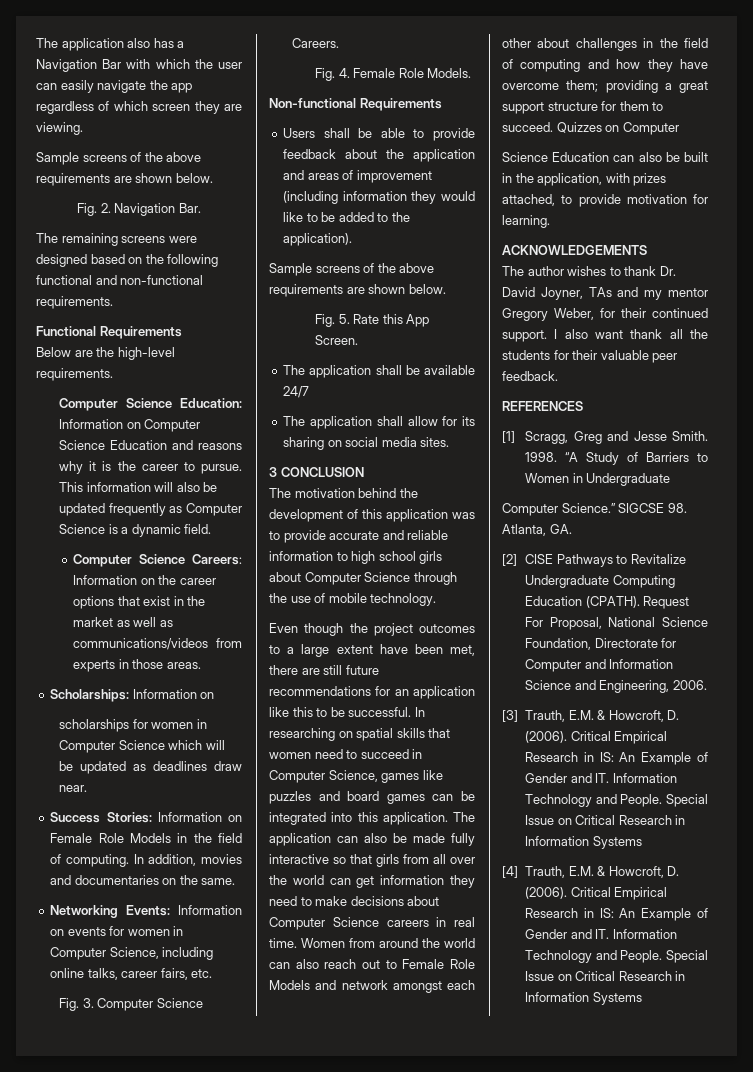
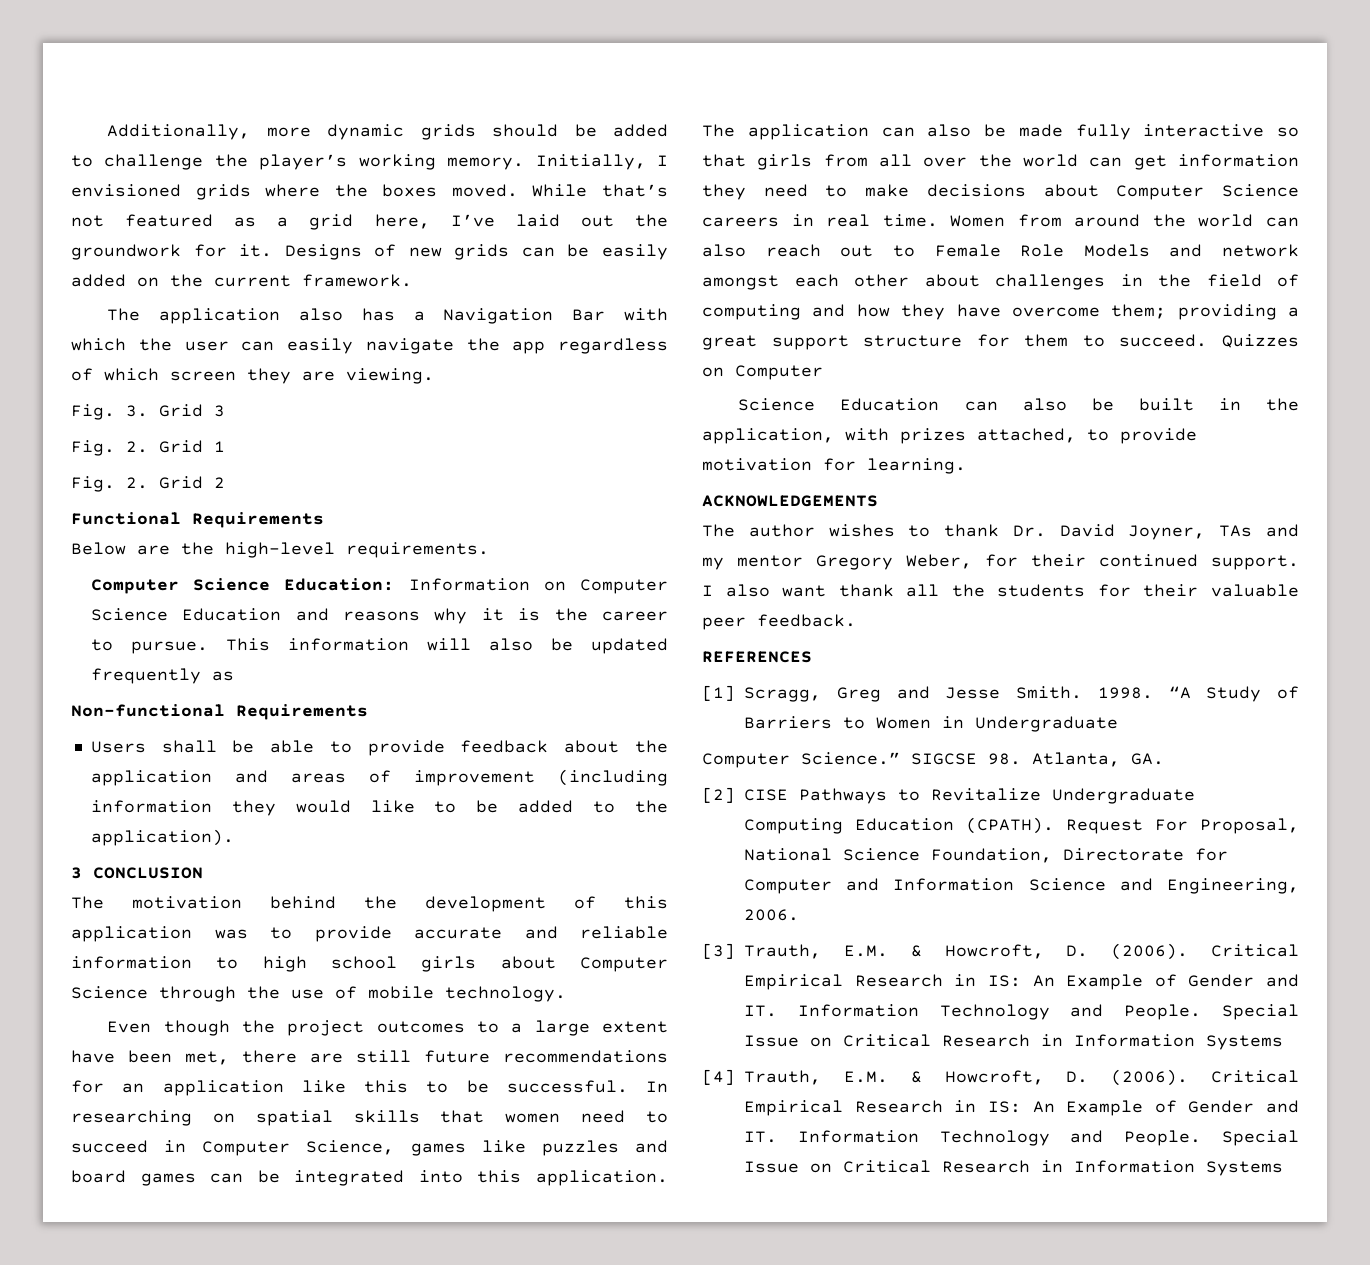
+ Additionally, more dynamic grids should be added to challenge the player’s working memory. Initially, I envisioned grids where the boxes moved. While that’s not featured as a grid here, I’ve laid out the groundwork for it. Designs of new grids can be easily added on the current framework.
  The application also has a Navigation Bar with which the user can easily navigate the app regardless of which screen they are viewing.
- Sample screens of the above requirements are shown below.
- Fig. 2. Navigation Bar.
- The remaining screens were designed based on the following functional and non-functional requirements.
+ Fig. 3. Grid 3
+ Fig. 2. Grid 1
+ Fig. 2. Grid 2
- This information will also be updated frequently as Computer Science is a dynamic field.
- Computer Science Careers: Information on the career options that exist in the market as well as communications/videos from experts in those areas.
- Scholarships: Information on
- scholarships for women in Computer Science which will be updated as deadlines draw near.
- Success Stories: Information on Female Role Models in the field of computing. In addition, movies and documentaries on the same.
- Networking Events: Information on events for women in Computer Science, including online talks, career fairs, etc.
- Fig. 3. Computer Science Careers.
- Fig. 4. Female Role Models.
+ This information will also be updated frequently as
  Users shall be able to provide feedback about the application and areas of improvement (including information they would like to be added to the application).
- Sample screens of the above requirements are shown below.
- Fig. 5. Rate this App Screen.
- The application shall be available 24/7
- The application shall allow for its sharing on social media sites.

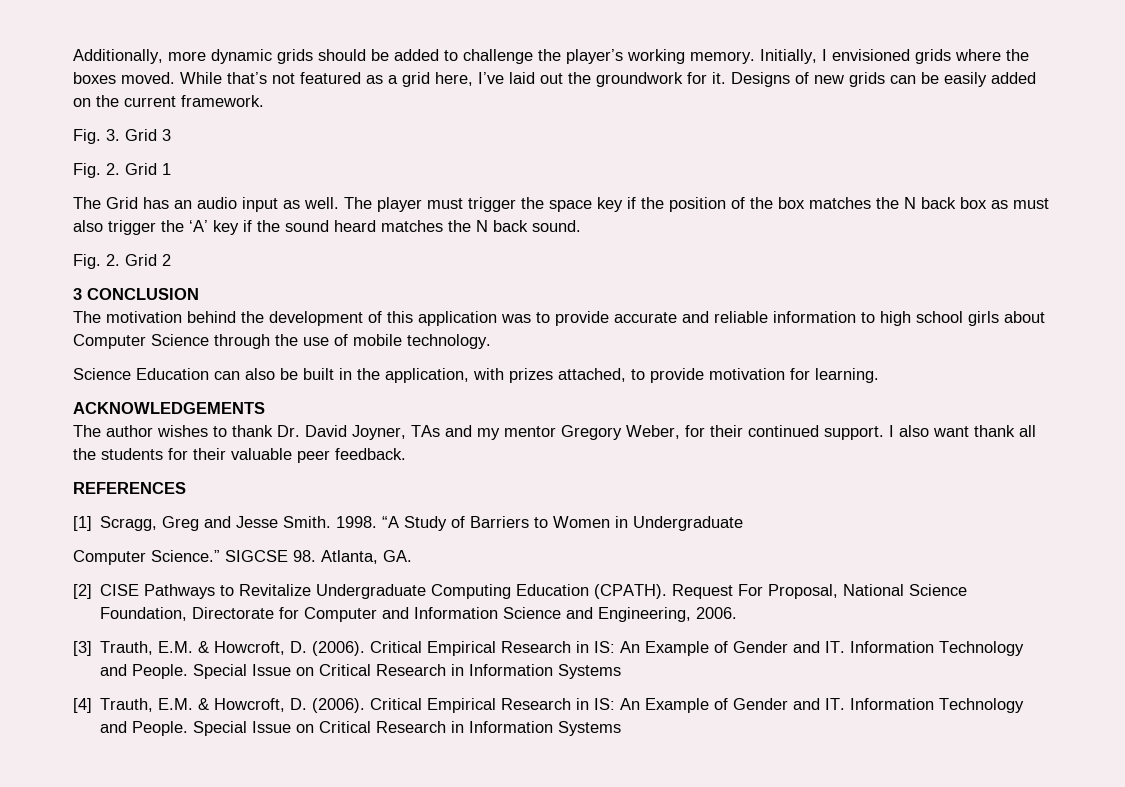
- The application also has a Navigation Bar with which the user can easily navigate the app regardless of which screen they are viewing.
+ The Grid has an audio input as well. The player must trigger the space key if the position of the box matches the N back box as must also trigger the ‘A’ key if the sound heard matches the N back sound.
  Fig. 2. Grid 2
- Functional Requirements
- Below are the high-level requirements.
- Computer Science Education: Information on Computer Science Education and reasons why it is the career to pursue. This information will also be updated frequently as
- Non-functional Requirements
- Users shall be able to provide feedback about the application and areas of improvement (including information they would like to be added to the application).
- Even though the project outcomes to a large extent have been met, there are still future recommendations for an application like this to be successful. In researching on spatial skills that women need to succeed in Computer Science, games like puzzles and board games can be integrated into this application. The application can also be made fully interactive so that girls from all over the world can get information they need to make decisions about Computer Science careers in real time. Women from around the world can also reach out to Female Role Models and network amongst each other about challenges in the field of computing and how they have overcome them; providing a great support structure for them to succeed. Quizzes on Computer

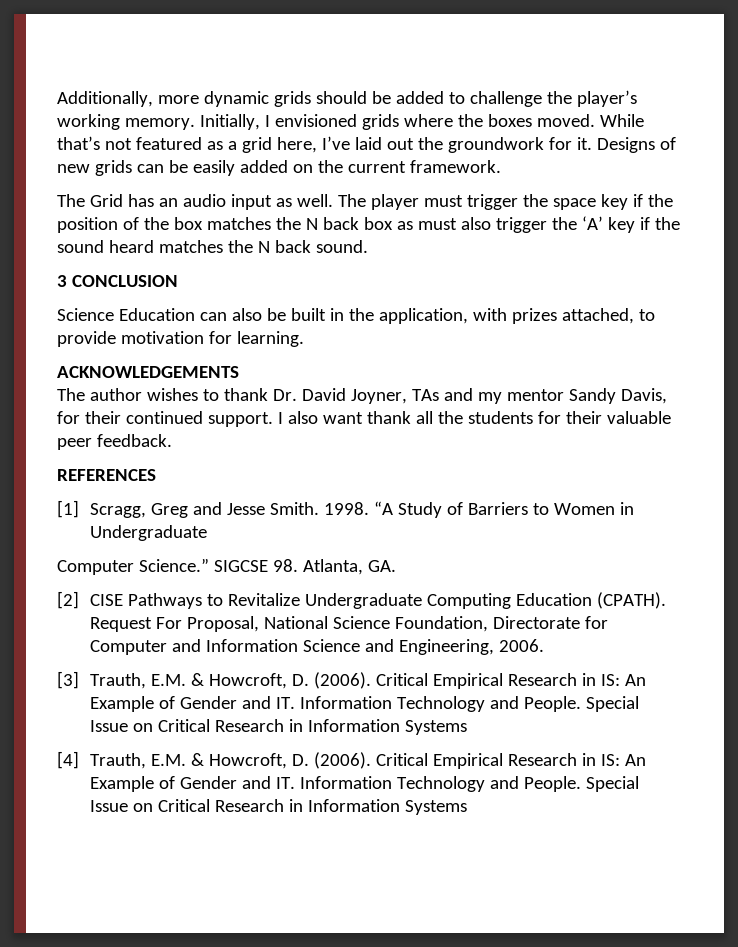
- Fig. 3. Grid 3
- Fig. 2. Grid 1
- Fig. 2. Grid 2
  3 CONCLUSION
- The motivation behind the development of this application was to provide accurate and reliable information to high school girls about Computer Science through the use of mobile technology.
- The author wishes to thank Dr. David Joyner, TAs and my mentor Gregory Weber, for their continued support.
+ The author wishes to thank Dr. David Joyner, TAs and my mentor Sandy Davis, for their continued support.

